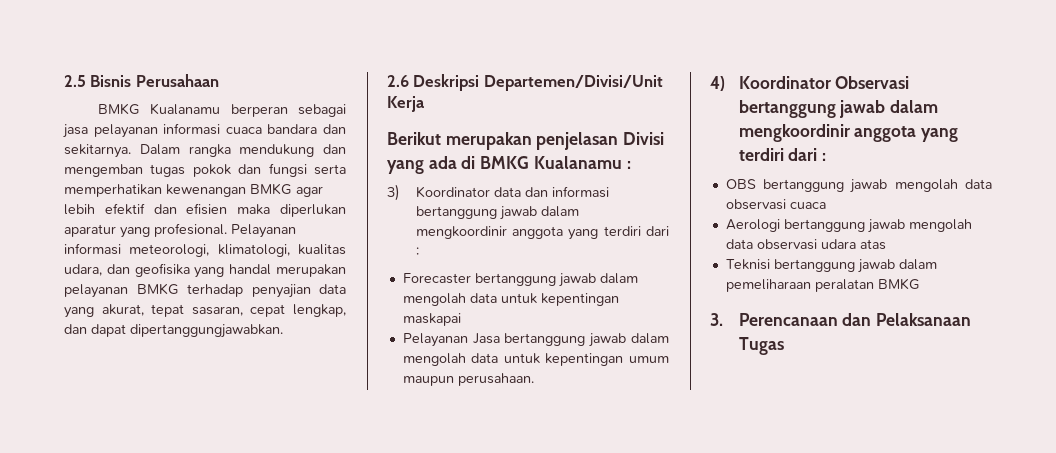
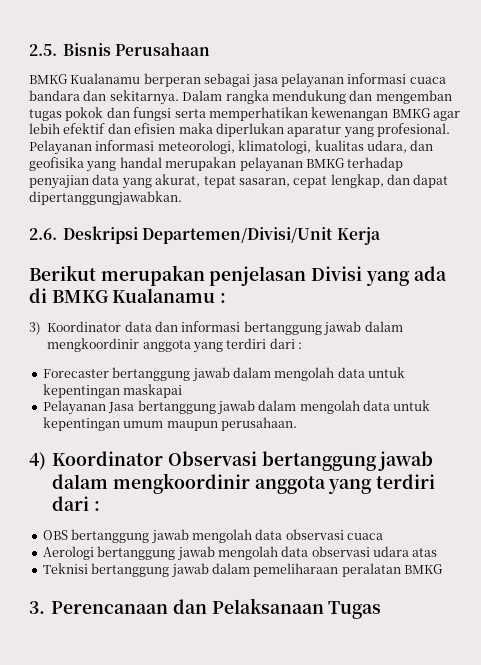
- 2.5 Bisnis Perusahaan
+ 2.5. Bisnis Perusahaan
- 2.6 Deskripsi Departemen/Divisi/Unit Kerja
+ 2.6. Deskripsi Departemen/Divisi/Unit Kerja

